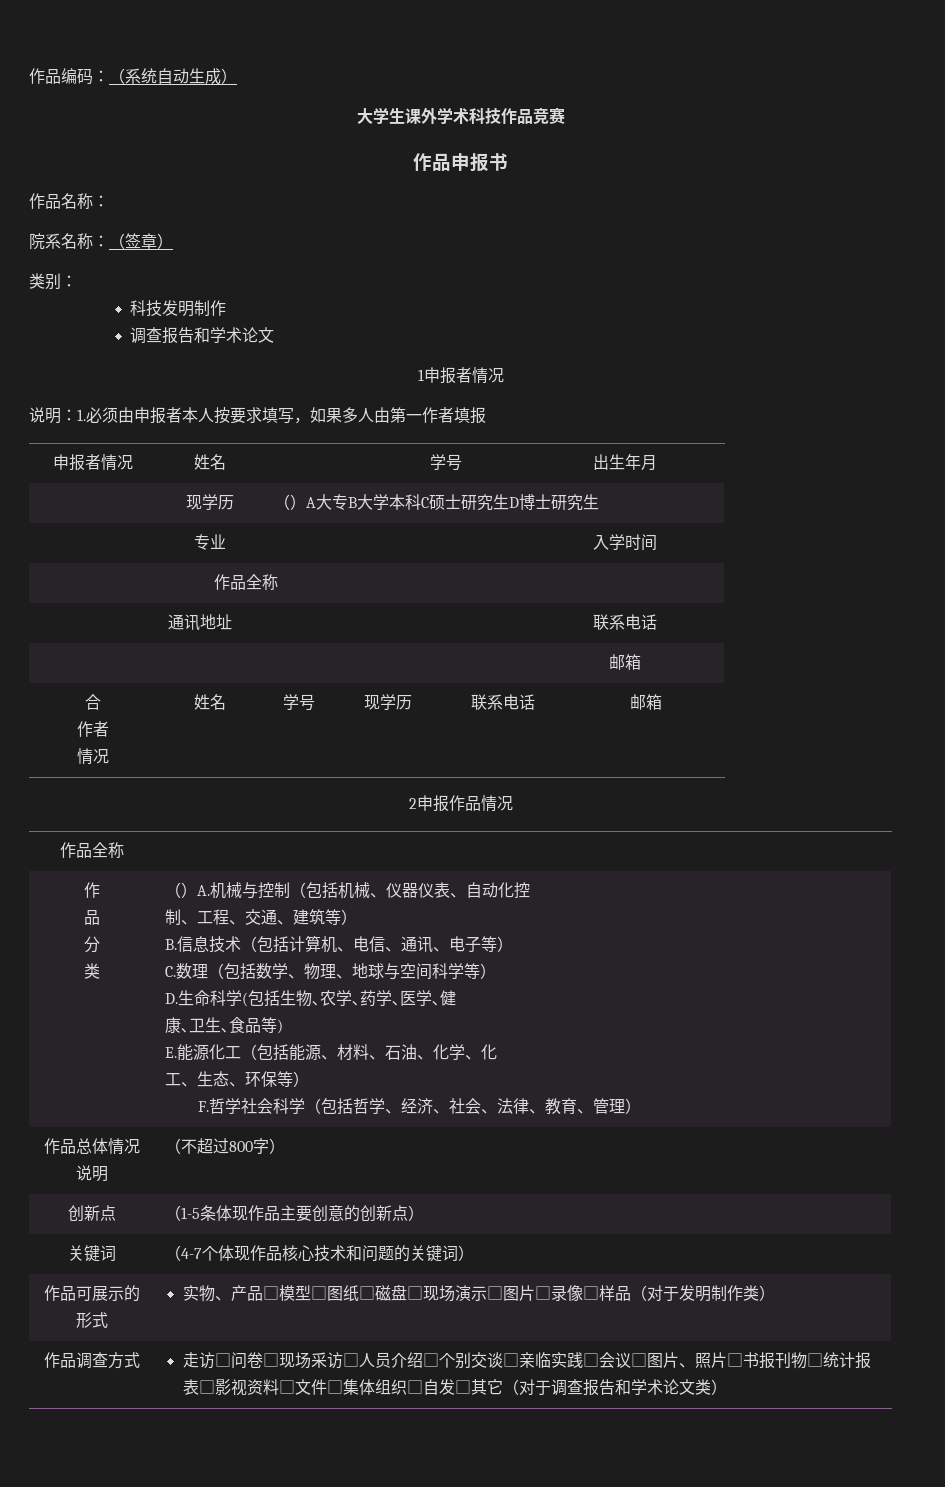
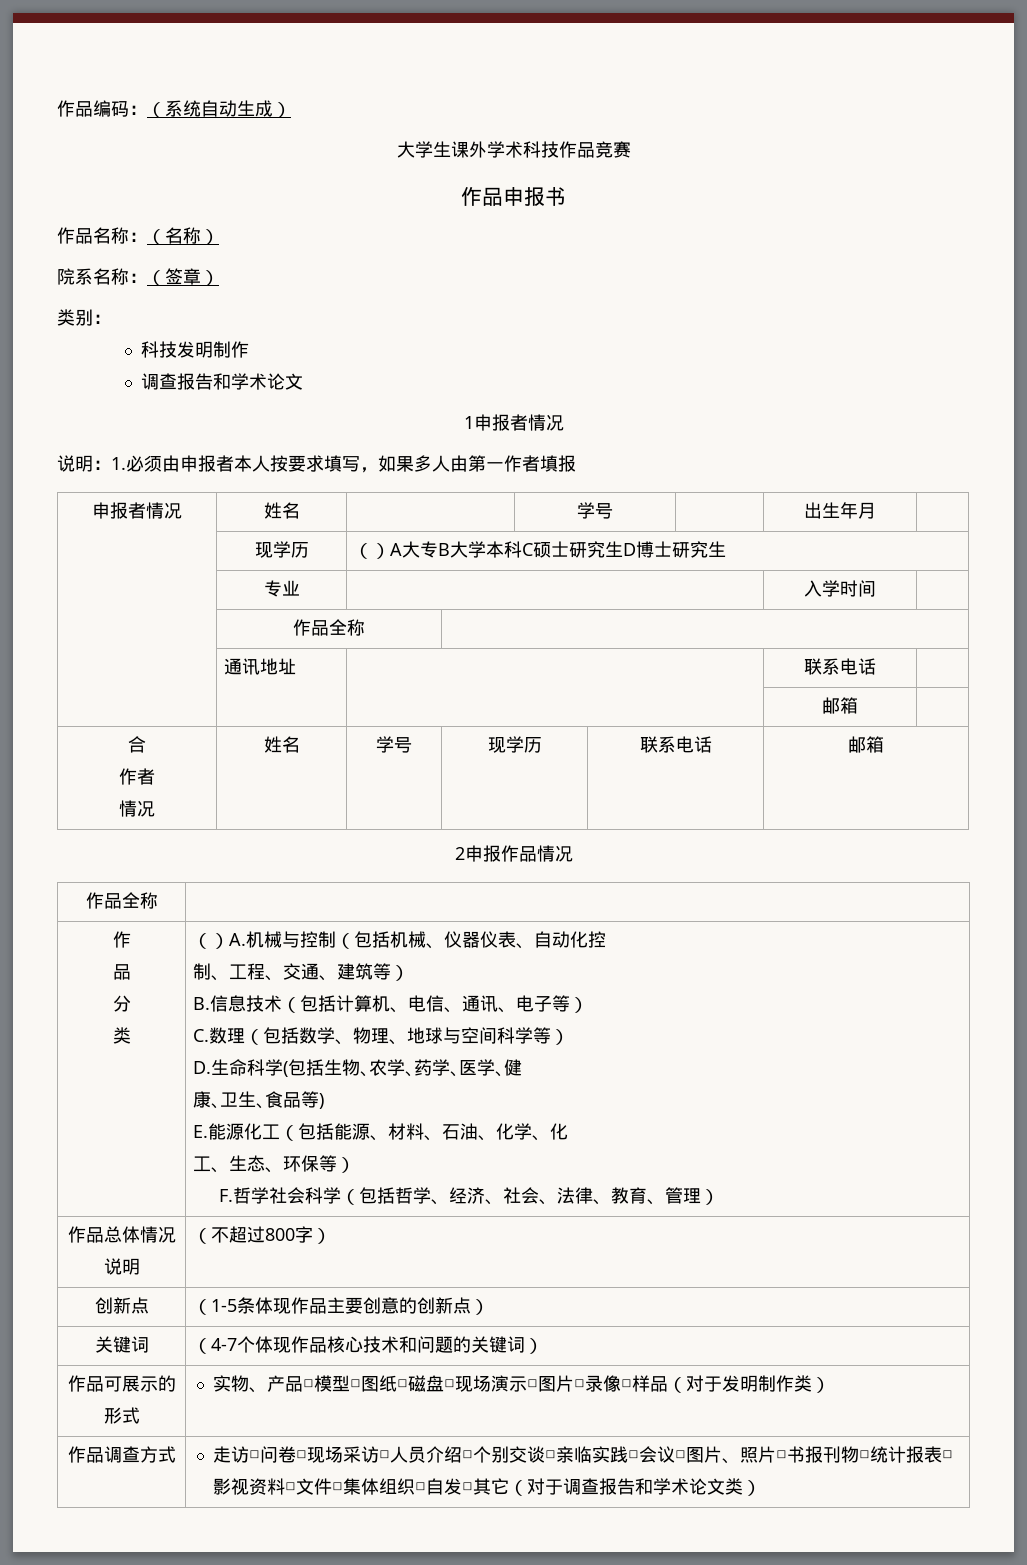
- 作品名称：
+ 作品名称：（名称）

